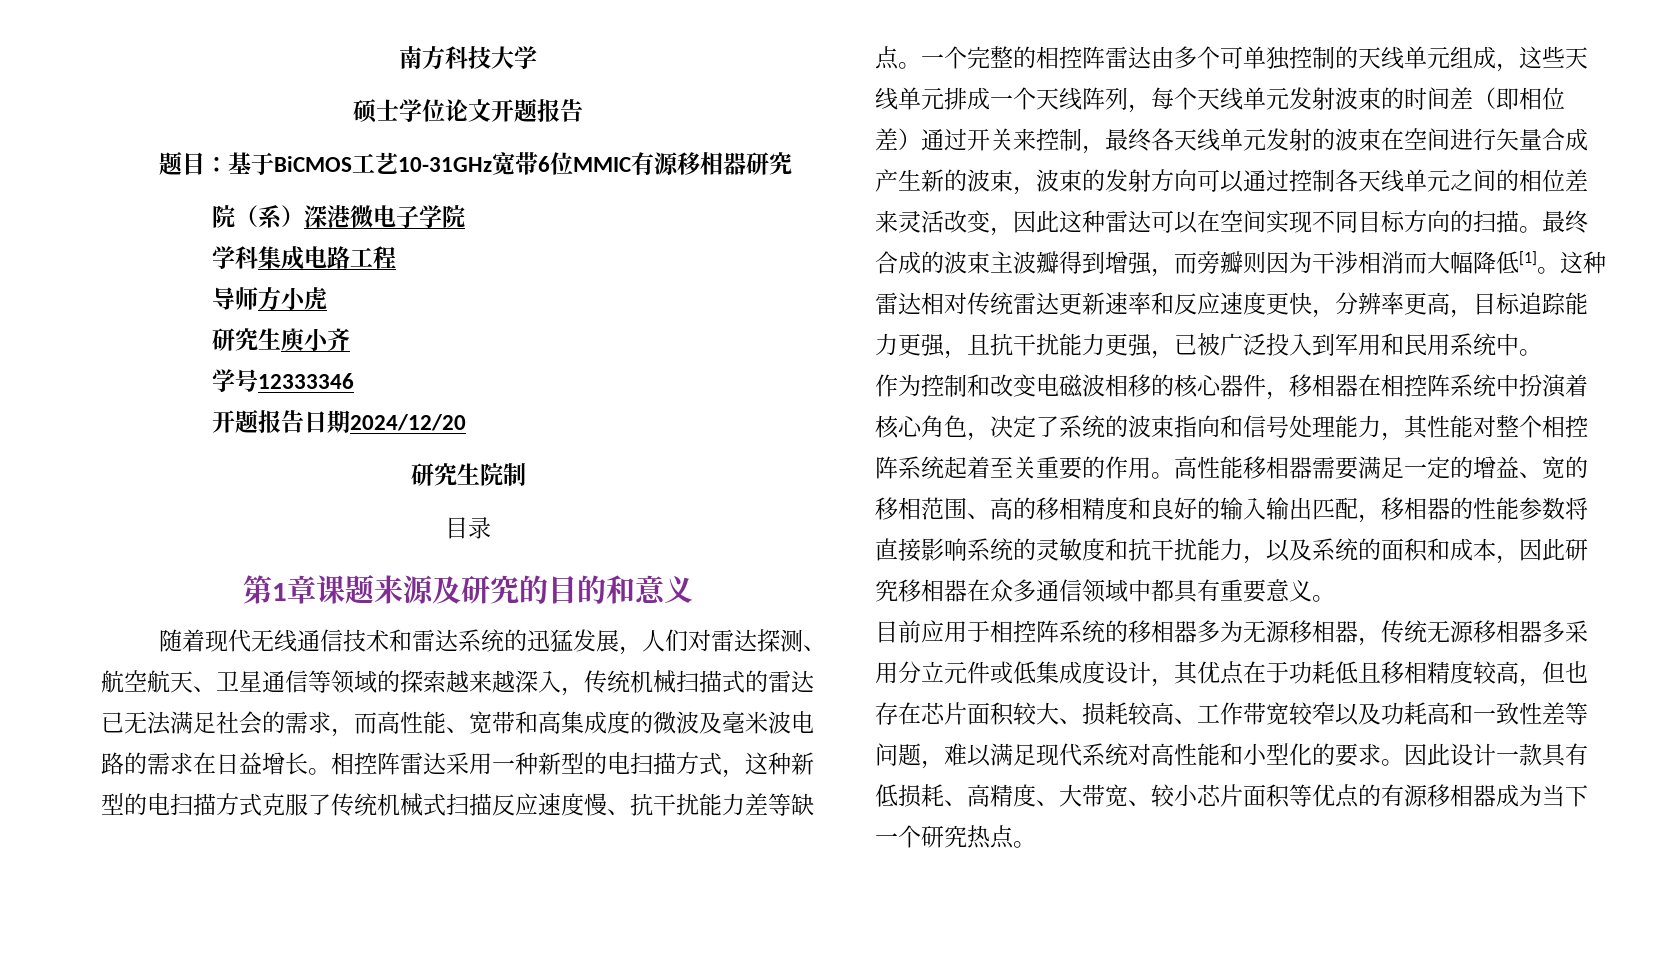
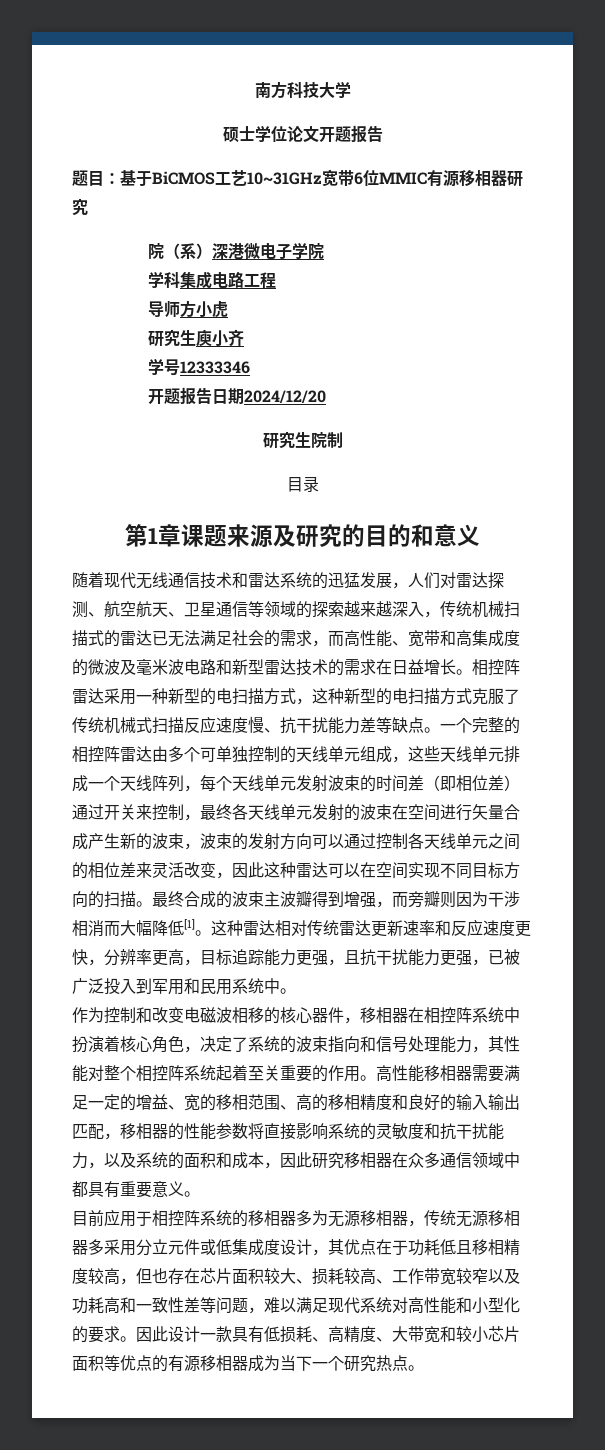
- 题目：基于BiCMOS工艺10-31GHz宽带6位MMIC有源移相器研究
+ 题目：基于BiCMOS工艺10~31GHz宽带6位MMIC有源移相器研究
- 随着现代无线通信技术和雷达系统的迅猛发展，人们对雷达探测、航空航天、卫星通信等领域的探索越来越深入，传统机械扫描式的雷达已无法满足社会的需求，而高性能、宽带和高集成度的微波及毫米波电路的需求在日益增长。
+ 随着现代无线通信技术和雷达系统的迅猛发展，人们对雷达探测、航空航天、卫星通信等领域的探索越来越深入，传统机械扫描式的雷达已无法满足社会的需求，而高性能、宽带和高集成度的微波及毫米波电路和新型雷达技术的需求在日益增长。
- 因此设计一款具有低损耗、高精度、大带宽、较小芯片面积等优点的有源移相器成为当下一个研究热点。
+ 因此设计一款具有低损耗、高精度、大带宽和较小芯片面积等优点的有源移相器成为当下一个研究热点。

